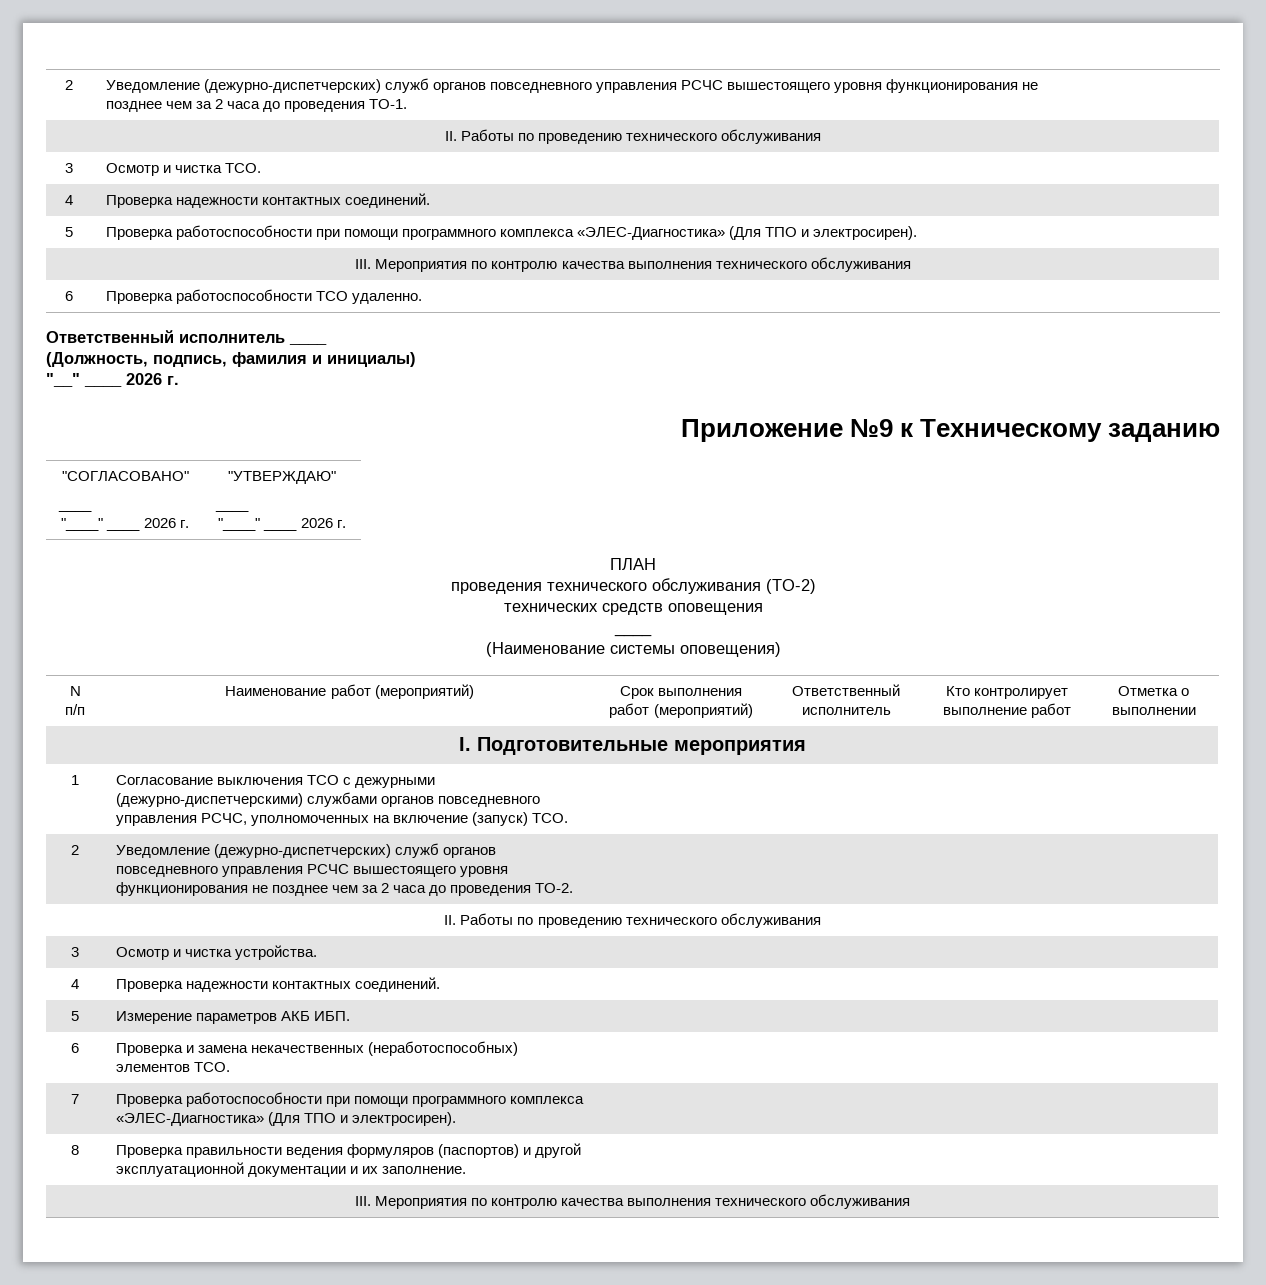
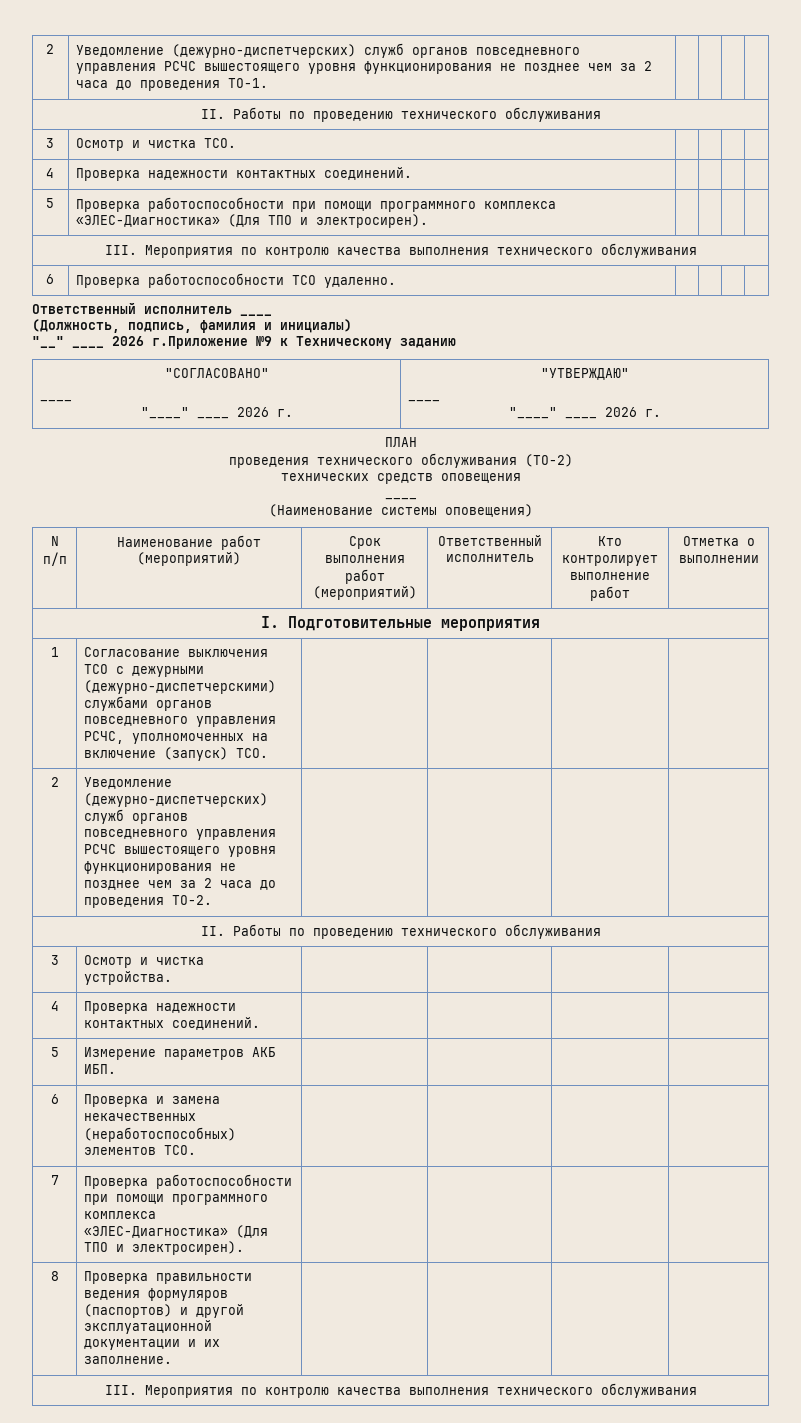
- "__" ____ 2026 г.
- Приложение №9 к Техническому заданию
+ "__" ____ 2026 г.Приложение №9 к Техническому заданию

